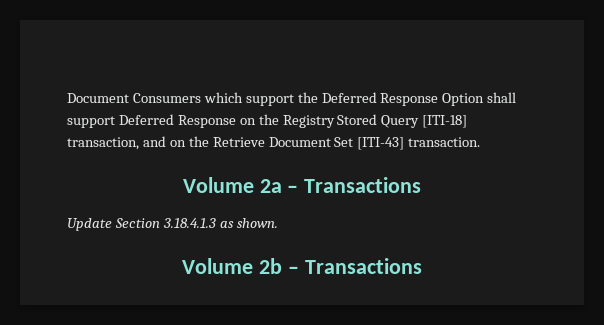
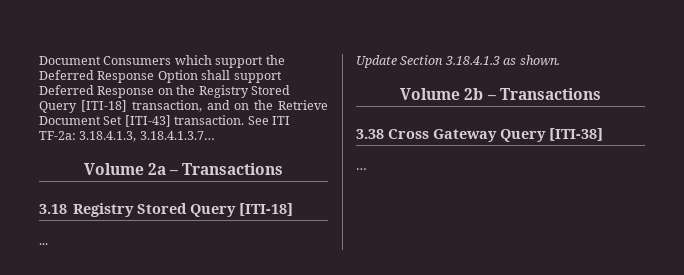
+ See ITI TF-2a: 3.18.4.1.3, 3.18.4.1.3.7…
+ 3.18 Registry Stored Query [ITI-18]
+ ...
+ 3.38 Cross Gateway Query [ITI-38]
+ …

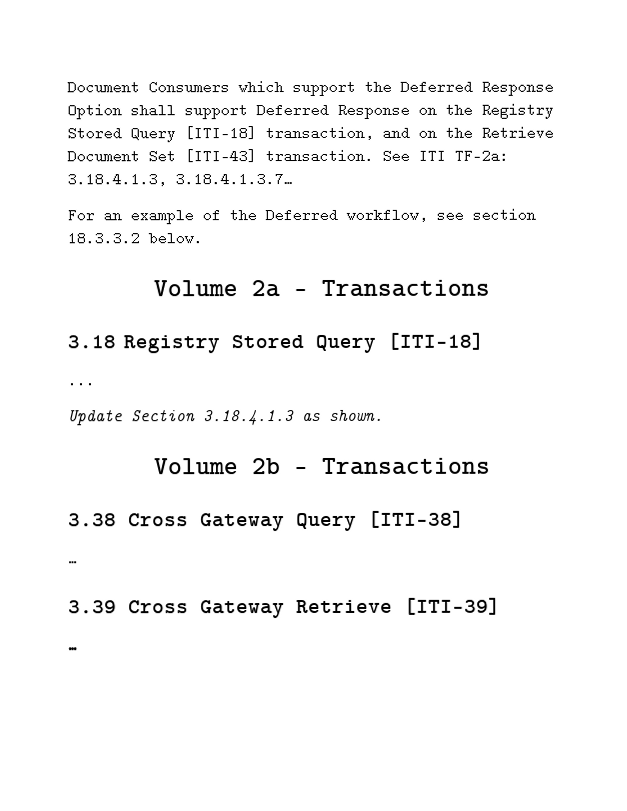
+ For an example of the Deferred workflow, see section 18.3.3.2 below.
+ 3.39 Cross Gateway Retrieve [ITI-39]
+ …

